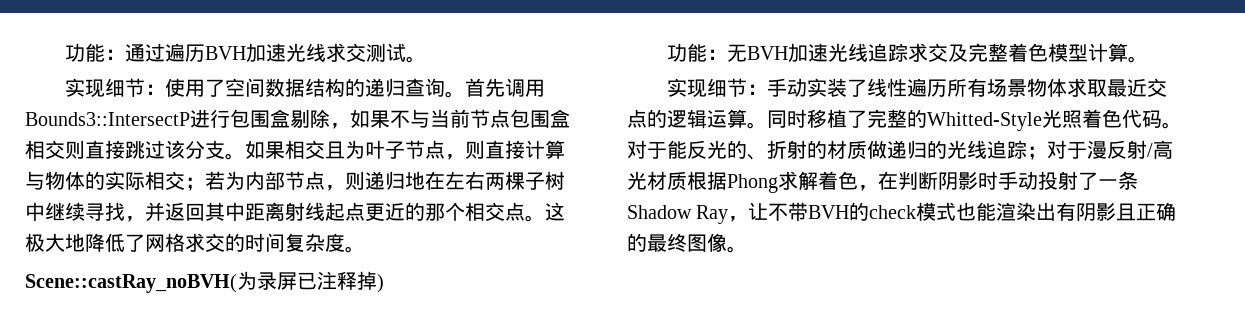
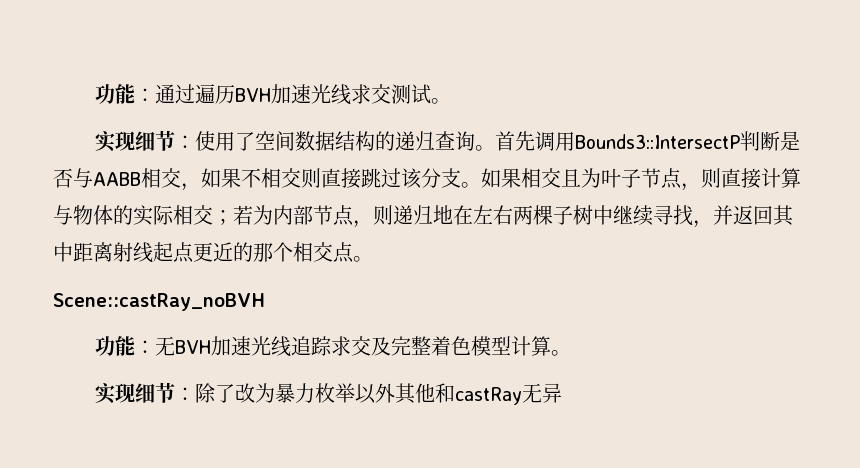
- 首先调用Bounds3::IntersectP进行包围盒剔除，如果不与当前节点包围盒相交则直接跳过该分支。
+ 首先调用Bounds3::IntersectP判断是否与AABB相交，如果不相交则直接跳过该分支。
- 如果相交且为叶子节点，则直接计算与物体的实际相交；若为内部节点，则递归地在左右两棵子树中继续寻找，并返回其中距离射线起点更近的那个相交点。这极大地降低了网格求交的时间复杂度。
- Scene::castRay_noBVH(为录屏已注释掉)
+ 如果相交且为叶子节点，则直接计算与物体的实际相交；若为内部节点，则递归地在左右两棵子树中继续寻找，并返回其中距离射线起点更近的那个相交点。
+ Scene::castRay_noBVH
- 实现细节：手动实装了线性遍历所有场景物体求取最近交点的逻辑运算。同时移植了完整的Whitted-Style光照着色代码。对于能反光的、折射的材质做递归的光线追踪；对于漫反射/高光材质根据Phong求解着色，在判断阴影时手动投射了一条Shadow Ray，让不带BVH的check模式也能渲染出有阴影且正确的最终图像。
+ 实现细节：除了改为暴力枚举以外其他和castRay无异

